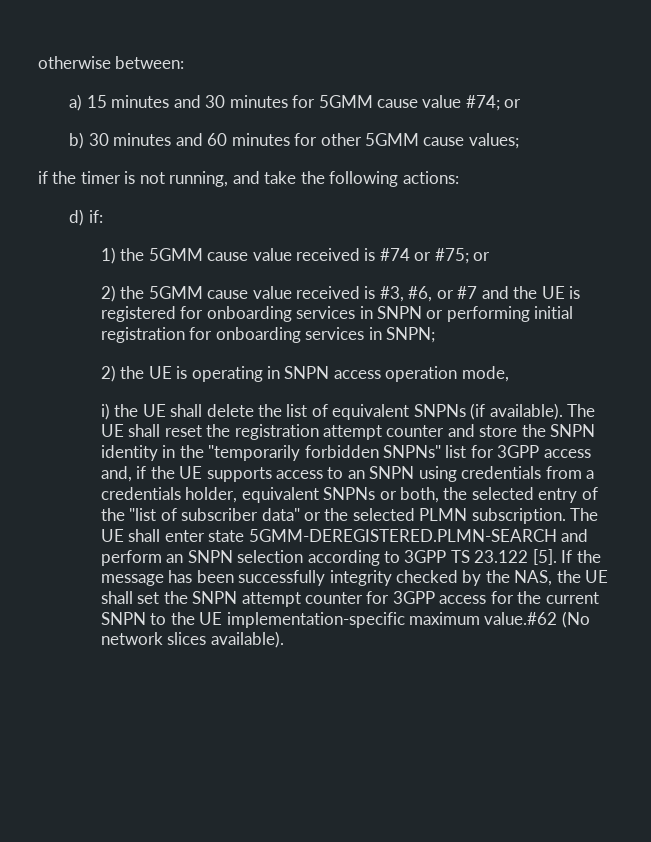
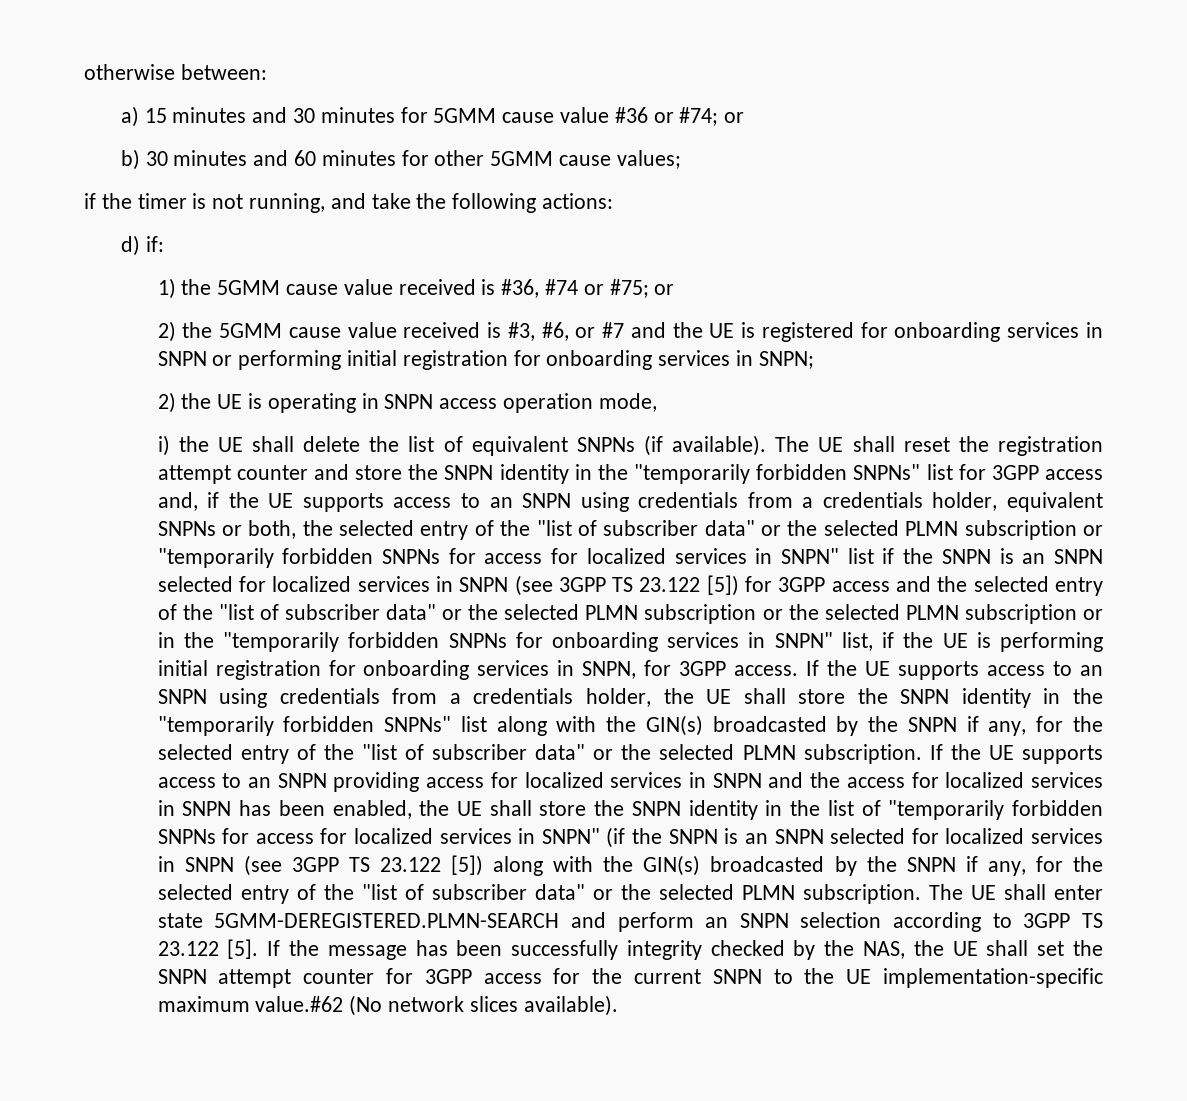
- a) 15 minutes and 30 minutes for 5GMM cause value #74; or
+ a) 15 minutes and 30 minutes for 5GMM cause value #36 or #74; or
- 1) the 5GMM cause value received is #74 or #75; or
+ 1) the 5GMM cause value received is #36, #74 or #75; or
- The UE shall reset the registration attempt counter and store the SNPN identity in the "temporarily forbidden SNPNs" list for 3GPP access and, if the UE supports access to an SNPN using credentials from a credentials holder, equivalent SNPNs or both, the selected entry of the "list of subscriber data" or the selected PLMN subscription.
+ The UE shall reset the registration attempt counter and store the SNPN identity in the "temporarily forbidden SNPNs" list for 3GPP access and, if the UE supports access to an SNPN using credentials from a credentials holder, equivalent SNPNs or both, the selected entry of the "list of subscriber data" or the selected PLMN subscription or "temporarily forbidden SNPNs for access for localized services in SNPN" list if the SNPN is an SNPN selected for localized services in SNPN (see 3GPP TS 23.122 [5]) for 3GPP access and the selected entry of the "list of subscriber data" or the selected PLMN subscription or the selected PLMN subscription or in the "temporarily forbidden SNPNs for onboarding services in SNPN" list, if the UE is performing initial registration for onboarding services in SNPN, for 3GPP access. If the UE supports access to an SNPN using credentials from a credentials holder, the UE shall store the SNPN identity in the "temporarily forbidden SNPNs" list along with the GIN(s) broadcasted by the SNPN if any, for the selected entry of the "list of subscriber data" or the selected PLMN subscription. If the UE supports access to an SNPN providing access for localized services in SNPN and the access for localized services in SNPN has been enabled, the UE shall store the SNPN identity in the list of "temporarily forbidden SNPNs for access for localized services in SNPN" (if the SNPN is an SNPN selected for localized services in SNPN (see 3GPP TS 23.122 [5]) along with the GIN(s) broadcasted by the SNPN if any, for the selected entry of the "list of subscriber data" or the selected PLMN subscription.

